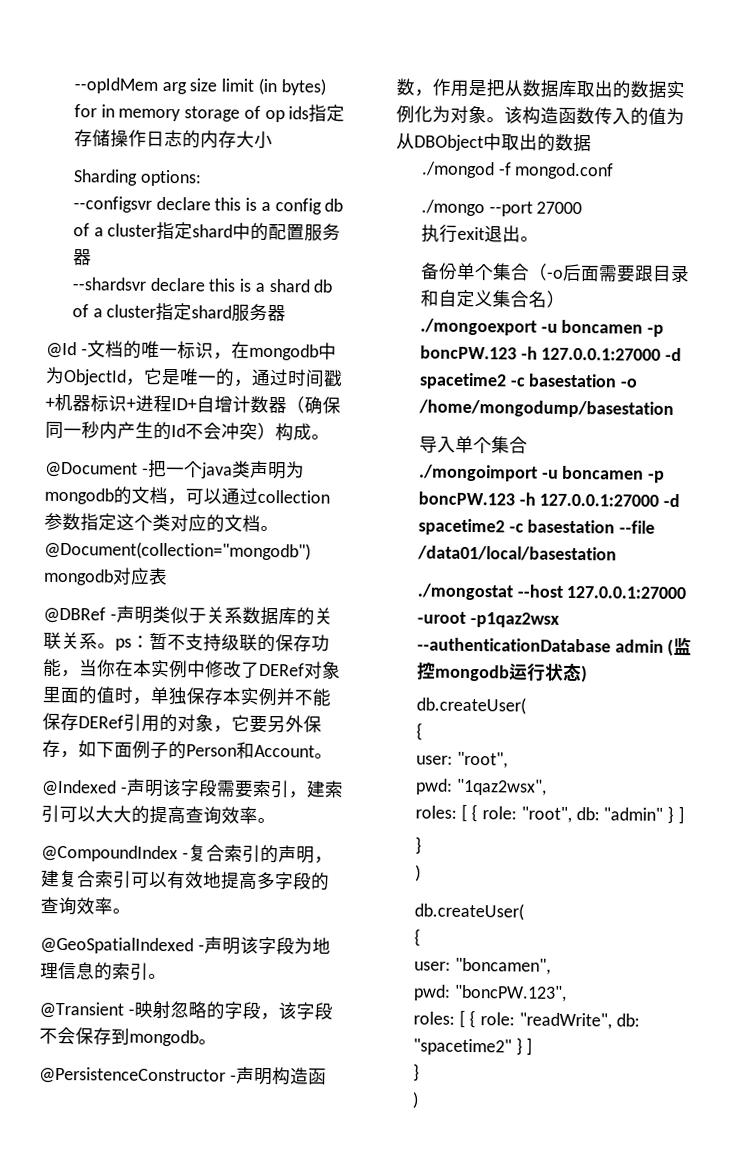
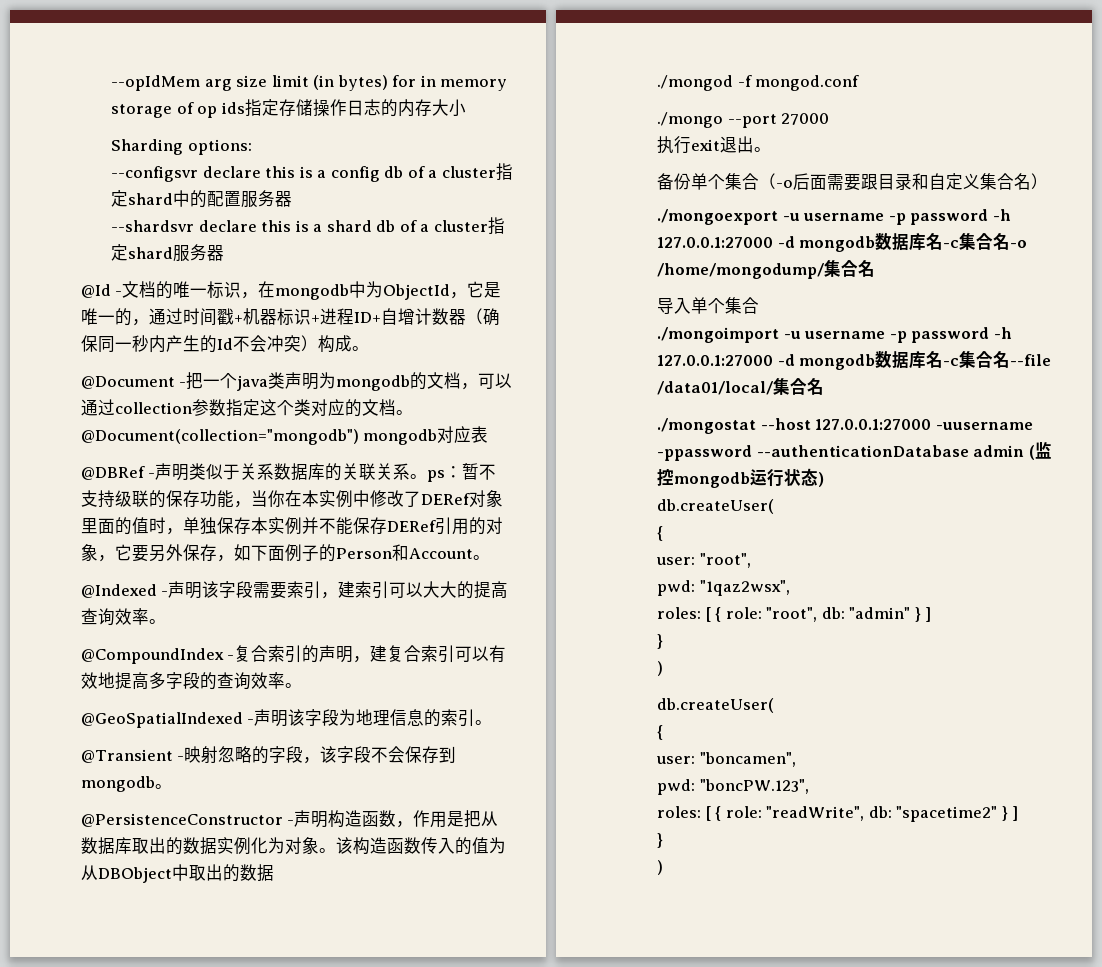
- ./mongoexport -u boncamen -p boncPW.123 -h 127.0.0.1:27000 -d spacetime2 -c basestation -o /home/mongodump/basestation
+ ./mongoexport -u username -p password -h 127.0.0.1:27000 -d mongodb数据库名-c集合名-o /home/mongodump/集合名
- ./mongoimport -u boncamen -p boncPW.123 -h 127.0.0.1:27000 -d spacetime2 -c basestation --file /data01/local/basestation
+ ./mongoimport -u username -p password -h 127.0.0.1:27000 -d mongodb数据库名-c集合名--file /data01/local/集合名
- ./mongostat --host 127.0.0.1:27000 -uroot -p1qaz2wsx --authenticationDatabase admin (监控mongodb运行状态)
+ ./mongostat --host 127.0.0.1:27000 -uusername -ppassword --authenticationDatabase admin (监控mongodb运行状态)

